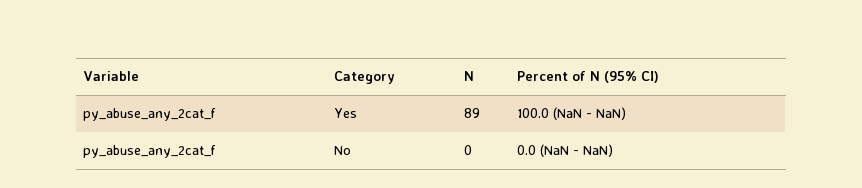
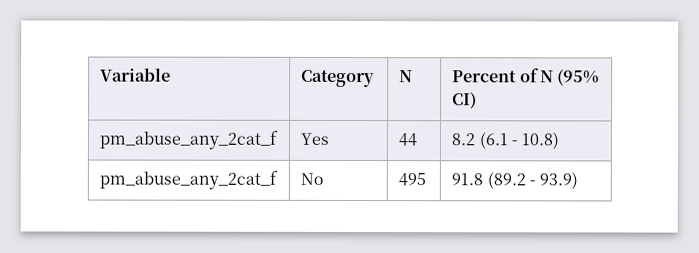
- py_abuse_any_2cat_f | Yes | 89 | 100.0 (NaN - NaN)
- py_abuse_any_2cat_f | No | 0 | 0.0 (NaN - NaN)
+ pm_abuse_any_2cat_f | Yes | 44 | 8.2 (6.1 - 10.8)
+ pm_abuse_any_2cat_f | No | 495 | 91.8 (89.2 - 93.9)

